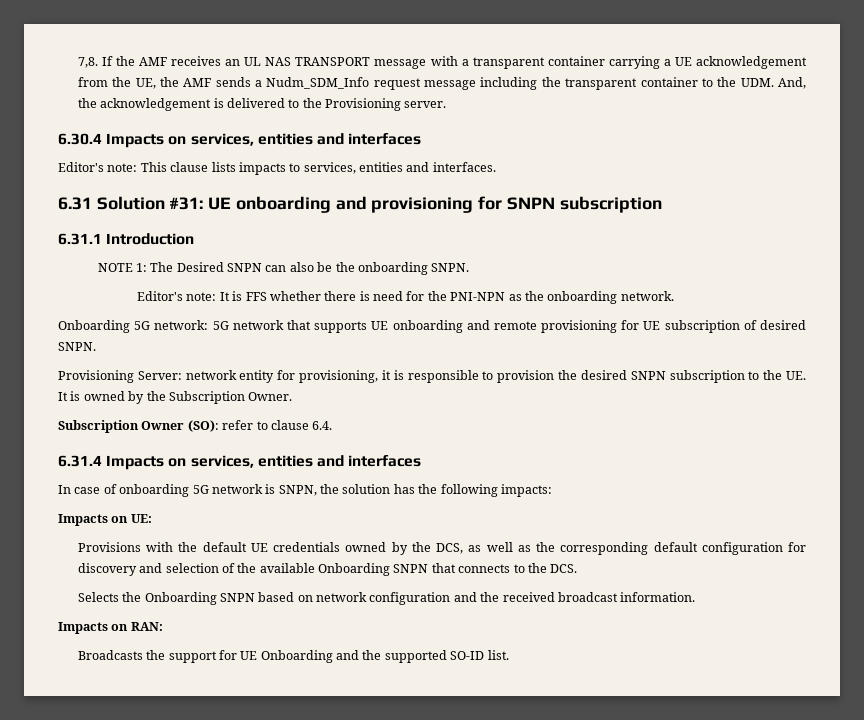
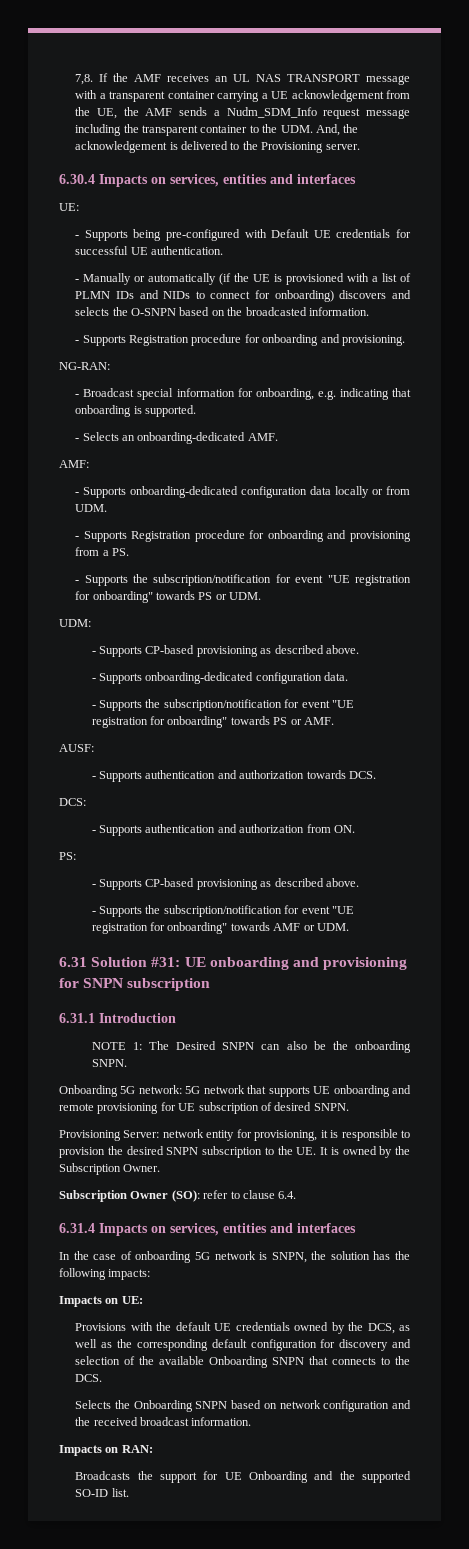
  6.30.4 Impacts on services, entities and interfaces
- Editor's note: This clause lists impacts to services, entities and interfaces.
+ UE:
+ - Supports being pre-configured with Default UE credentials for successful UE authentication.
+ - Manually or automatically (if the UE is provisioned with a list of PLMN IDs and NIDs to connect for onboarding) discovers and selects the O-SNPN based on the broadcasted information.
+ - Supports Registration procedure for onboarding and provisioning.
+ NG-RAN:
+ - Broadcast special information for onboarding, e.g. indicating that onboarding is supported.
+ - Selects an onboarding-dedicated AMF.
+ AMF:
+ - Supports onboarding-dedicated configuration data locally or from UDM.
+ - Supports Registration procedure for onboarding and provisioning from a PS.
+ - Supports the subscription/notification for event "UE registration for onboarding" towards PS or UDM.
+ UDM:
+ - Supports CP-based provisioning as described above.
+ - Supports onboarding-dedicated configuration data.
+ - Supports the subscription/notification for event "UE registration for onboarding" towards PS or AMF.
+ AUSF:
+ - Supports authentication and authorization towards DCS.
+ DCS:
+ - Supports authentication and authorization from ON.
+ PS:
+ - Supports CP-based provisioning as described above.
+ - Supports the subscription/notification for event "UE registration for onboarding" towards AMF or UDM.
- Editor's note: It is FFS whether there is need for the PNI-NPN as the onboarding network.
- In case of onboarding 5G network is SNPN, the solution has the following impacts:
+ In the case of onboarding 5G network is SNPN, the solution has the following impacts:

